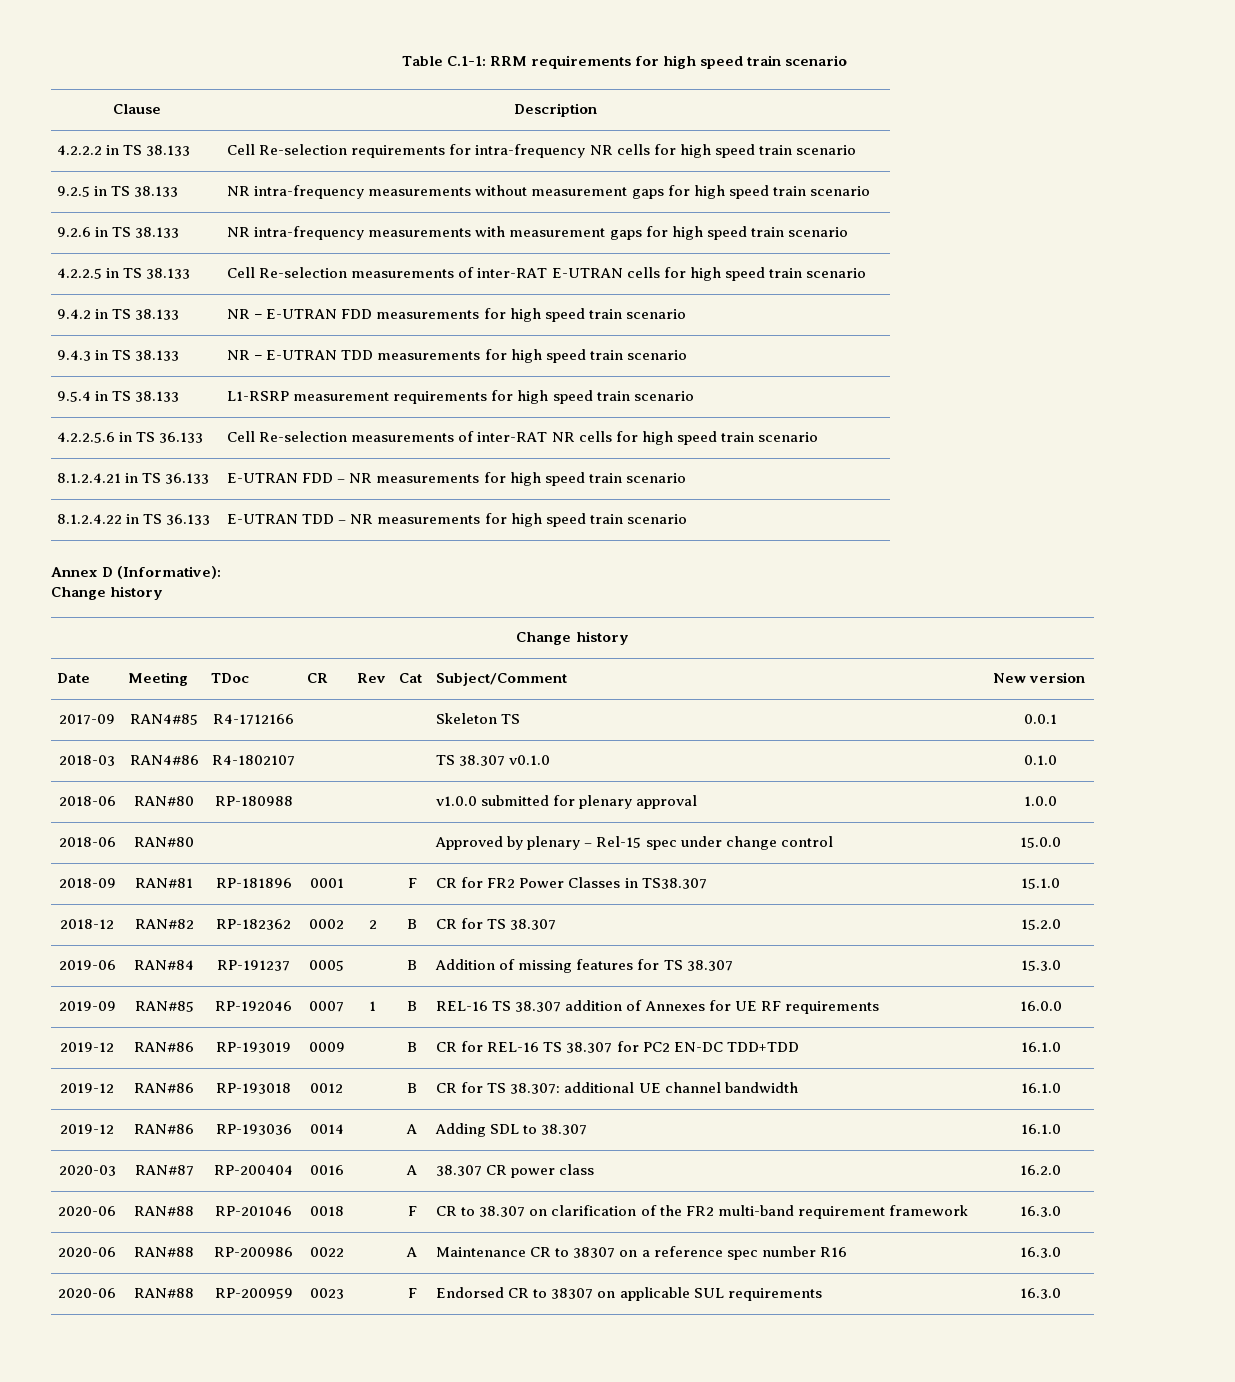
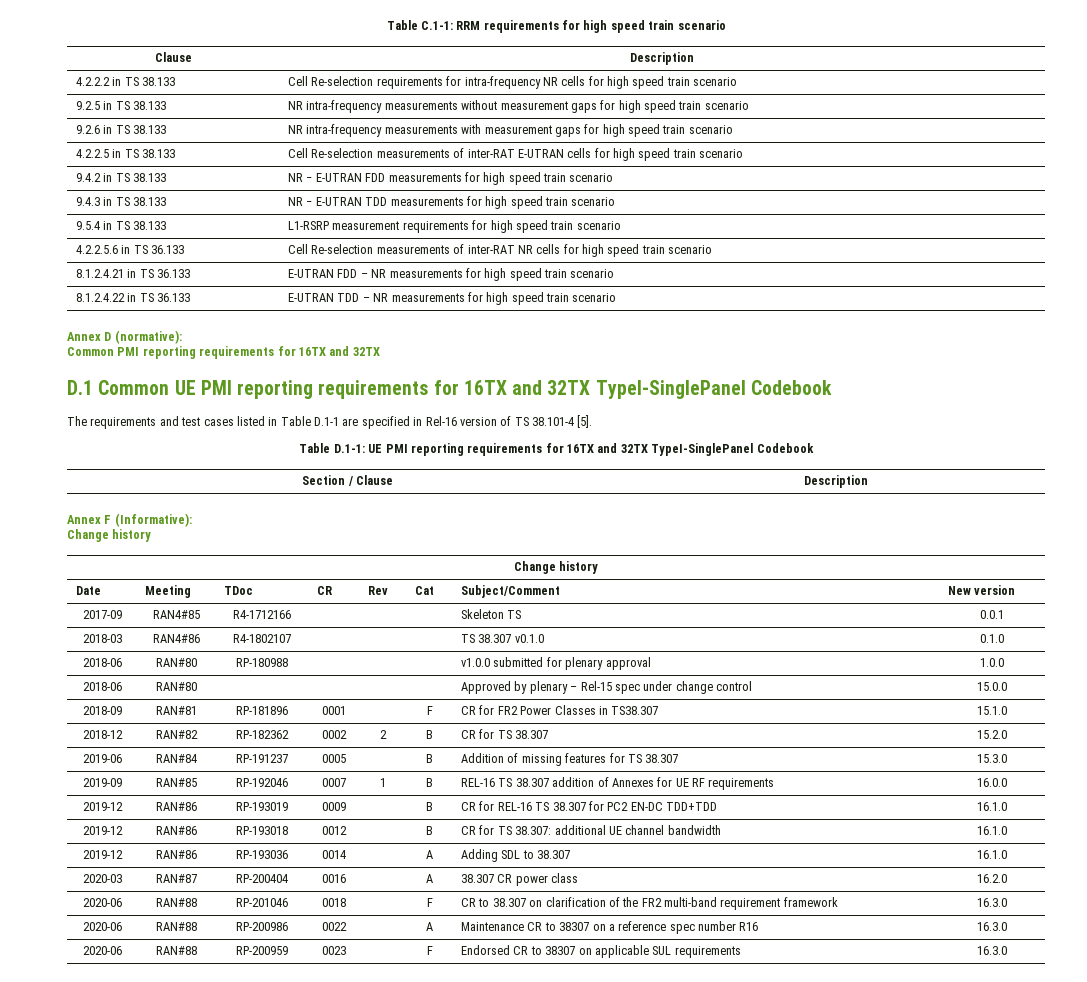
- Annex D (Informative):
+ Annex D (normative):
+ Common PMI reporting requirements for 16TX and 32TX
+ D.1 Common UE PMI reporting requirements for 16TX and 32TX TypeI-SinglePanel Codebook
+ The requirements and test cases listed in Table D.1-1 are specified in Rel-16 version of TS 38.101-4 [5].
+ Table D.1-1: UE PMI reporting requirements for 16TX and 32TX TypeI-SinglePanel Codebook
+ Section / Clause | Description
+ Annex F (Informative):

